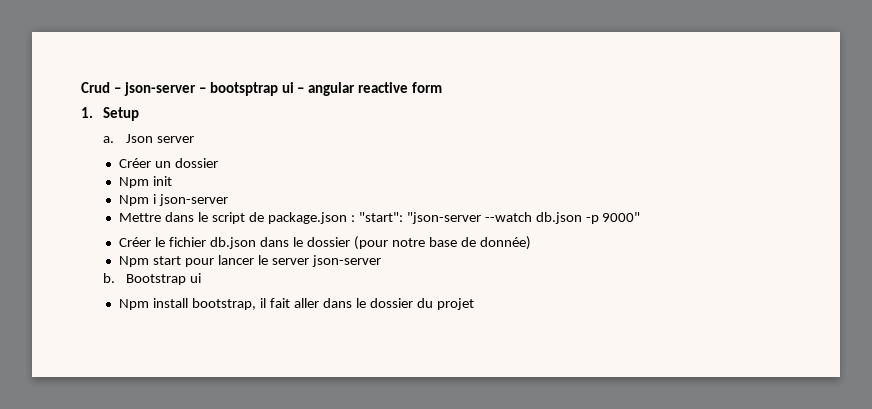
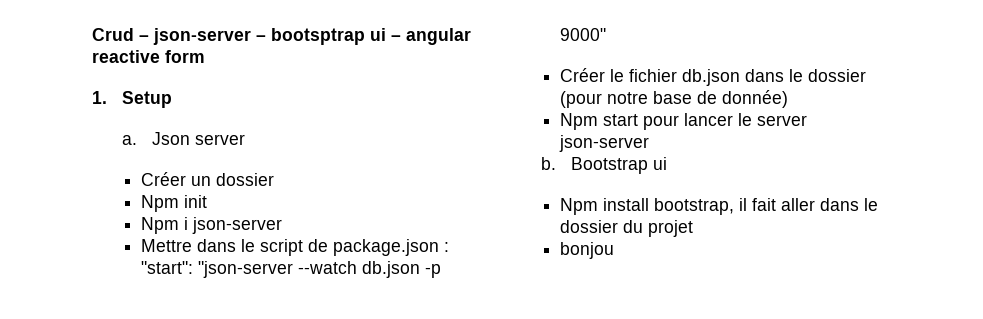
+ bonjou

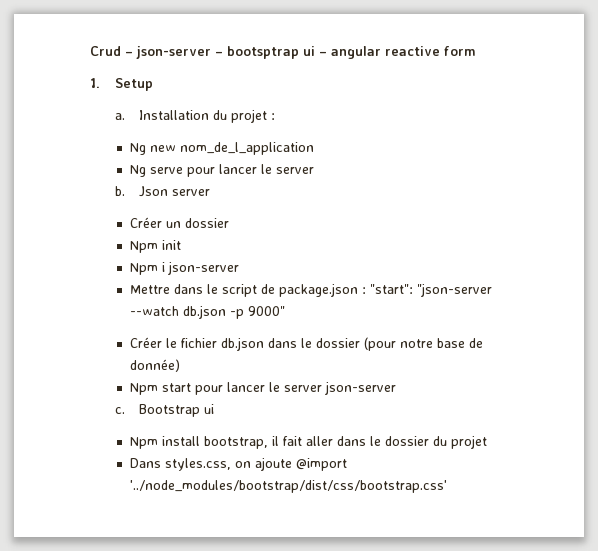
+ Installation du projet :
+ Ng new nom_de_l_application
+ Ng serve pour lancer le server
+ b.
- b.
+ c.
- bonjou
+ Dans styles.css, on ajoute @import '../node_modules/bootstrap/dist/css/bootstrap.css'

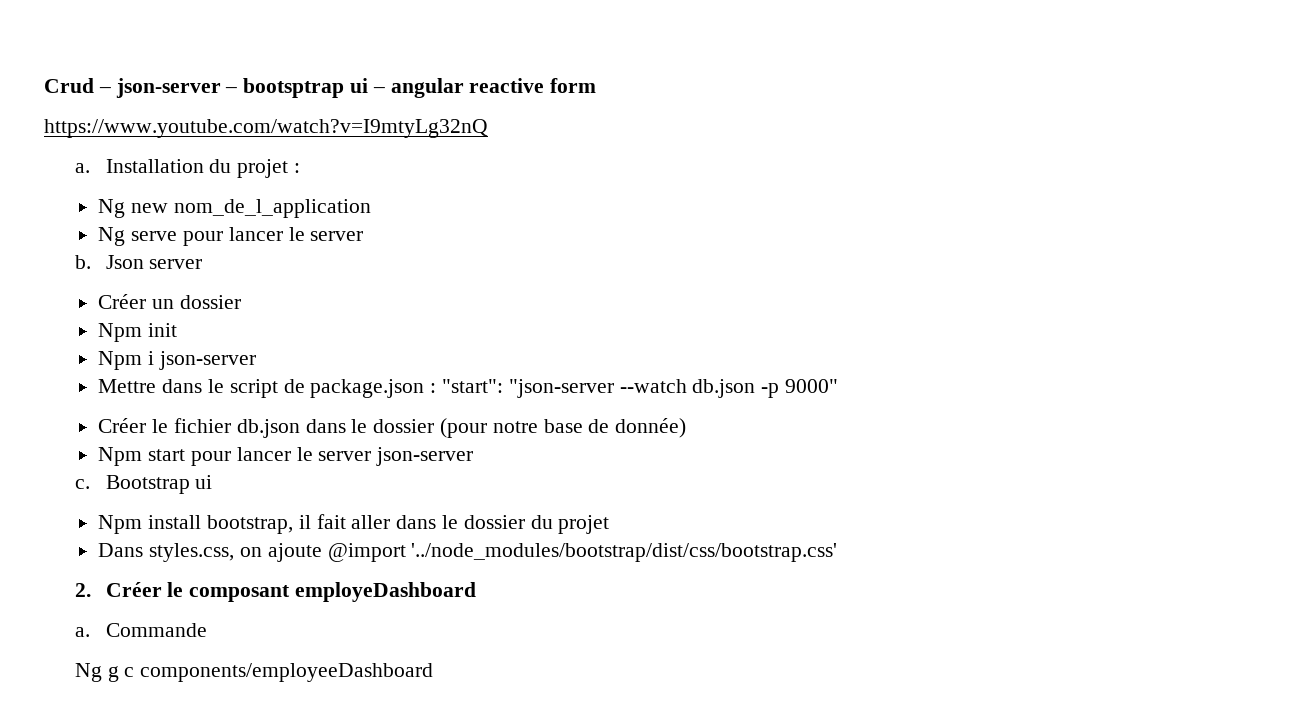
- 1. Setup
+ https://www.youtube.com/watch?v=I9mtyLg32nQ
+ 2. Créer le composant employeDashboard
+ a. Commande
+ Ng g c components/employeeDashboard

